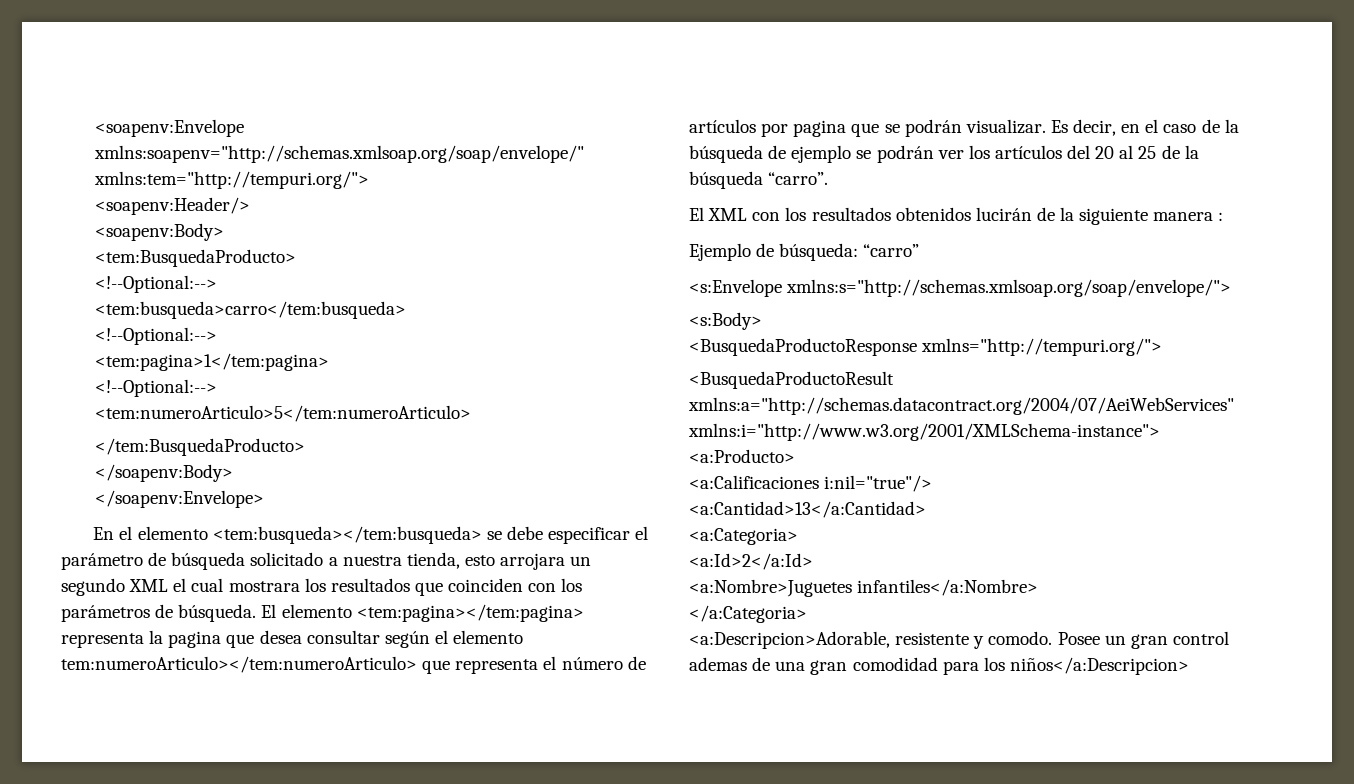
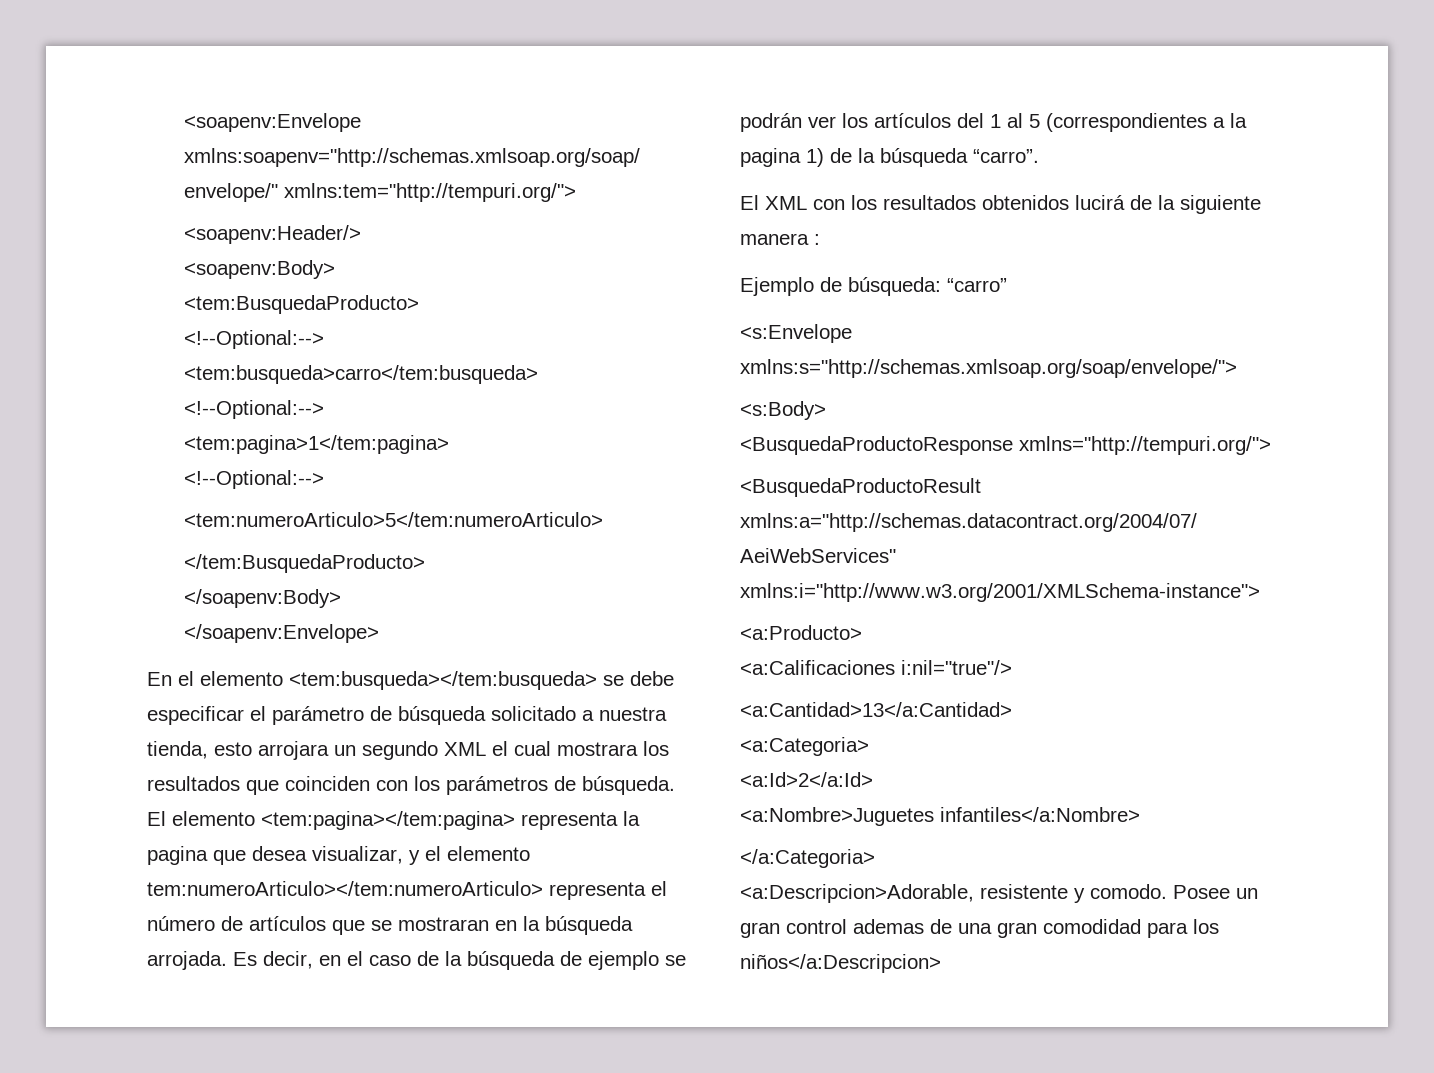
- El elemento <tem:pagina></tem:pagina> representa la pagina que desea consultar según el elemento tem:numeroArticulo></tem:numeroArticulo> que representa el número de artículos por pagina que se podrán visualizar.
+ El elemento <tem:pagina></tem:pagina> representa la pagina que desea visualizar, y el elemento tem:numeroArticulo></tem:numeroArticulo> representa el número de artículos que se mostraran en la búsqueda arrojada.
- Es decir, en el caso de la búsqueda de ejemplo se podrán ver los artículos del 20 al 25 de la búsqueda “carro”.
+ Es decir, en el caso de la búsqueda de ejemplo se podrán ver los artículos del 1 al 5 (correspondientes a la pagina 1) de la búsqueda “carro”.
- El XML con los resultados obtenidos lucirán de la siguiente manera :
+ El XML con los resultados obtenidos lucirá de la siguiente manera :

